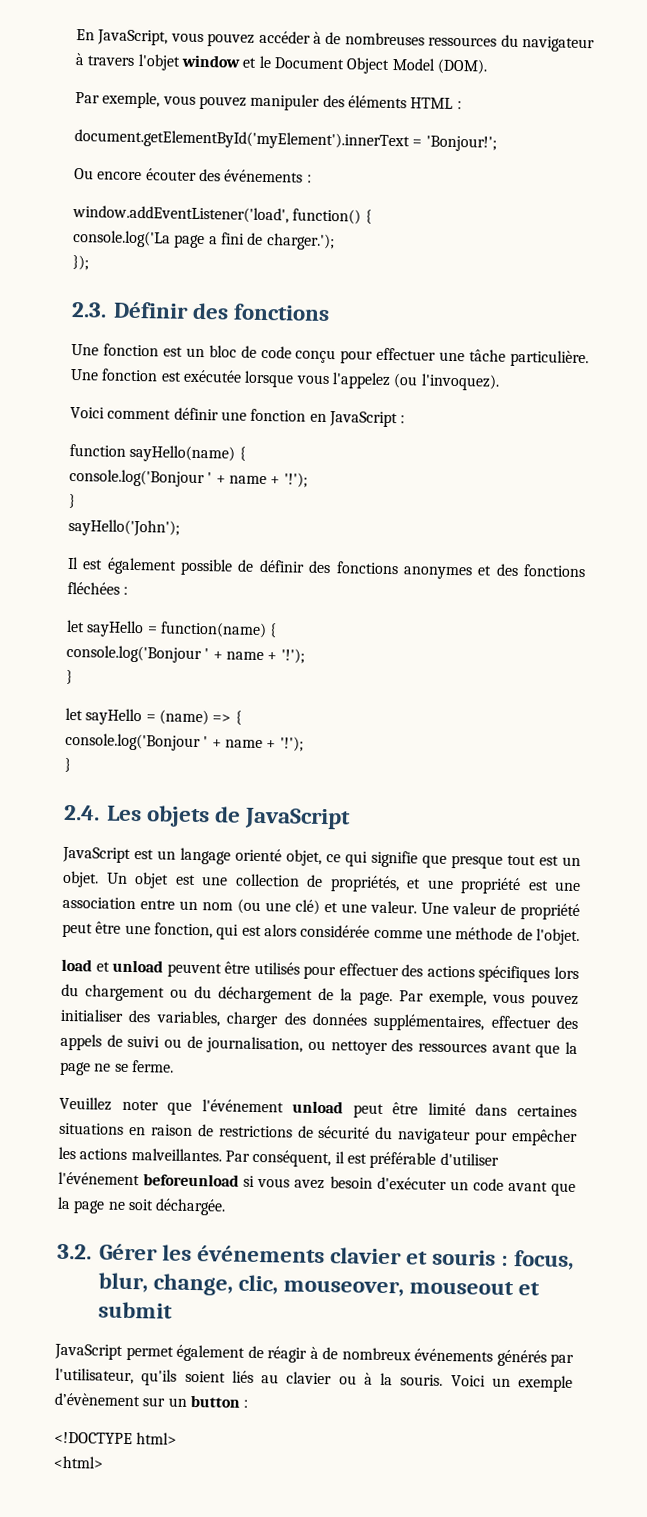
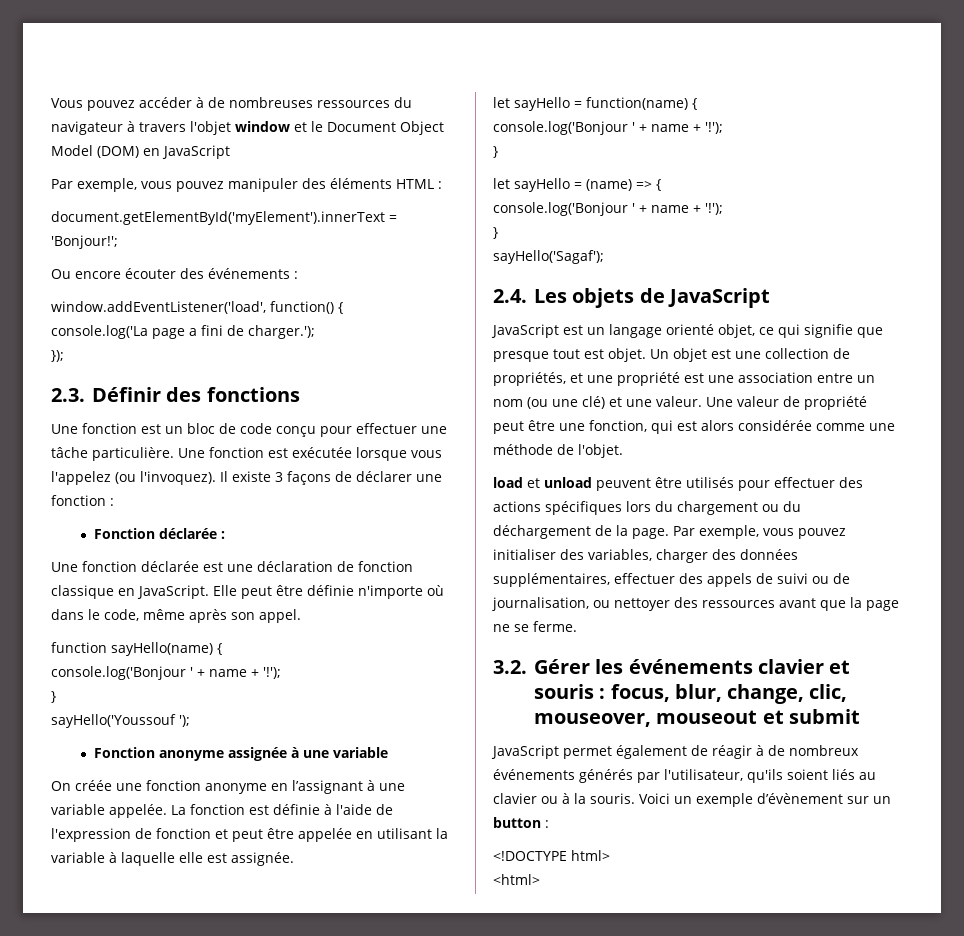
- En JavaScript, vous pouvez accéder à de nombreuses ressources du navigateur à travers l'objet window et le Document Object Model (DOM).
+ Vous pouvez accéder à de nombreuses ressources du navigateur à travers l'objet window et le Document Object Model (DOM) en JavaScript
- Une fonction est exécutée lorsque vous l'appelez (ou l'invoquez).
- Voici comment définir une fonction en JavaScript :
+ Une fonction est exécutée lorsque vous l'appelez (ou l'invoquez). Il existe 3 façons de déclarer une fonction :
+ Fonction déclarée :
+ Une fonction déclarée est une déclaration de fonction classique en JavaScript. Elle peut être définie n'importe où dans le code, même après son appel.
- sayHello('John');
- Il est également possible de définir des fonctions anonymes et des fonctions fléchées :
+ sayHello('Youssouf ');
+ Fonction anonyme assignée à une variable
+ On créée une fonction anonyme en l’assignant à une variable appelée. La fonction est définie à l'aide de l'expression de fonction et peut être appelée en utilisant la variable à laquelle elle est assignée.
+ sayHello('Sagaf');
- JavaScript est un langage orienté objet, ce qui signifie que presque tout est un objet.
+ JavaScript est un langage orienté objet, ce qui signifie que presque tout est objet.
- Veuillez noter que l'événement unload peut être limité dans certaines situations en raison de restrictions de sécurité du navigateur pour empêcher les actions malveillantes. Par conséquent, il est préférable d'utiliser l'événement beforeunload si vous avez besoin d'exécuter un code avant que la page ne soit déchargée.

